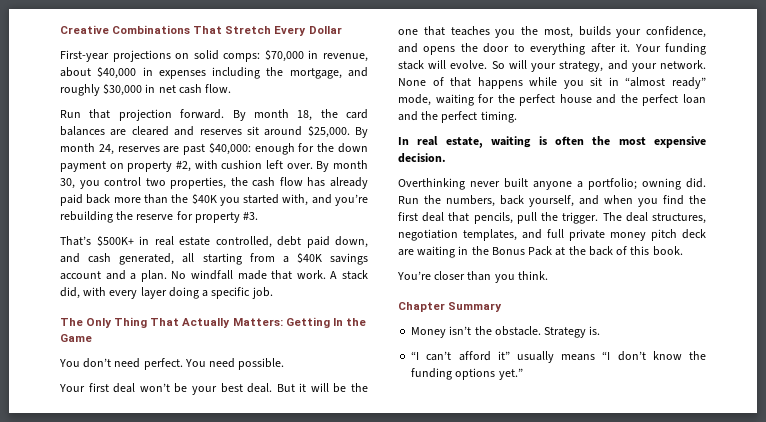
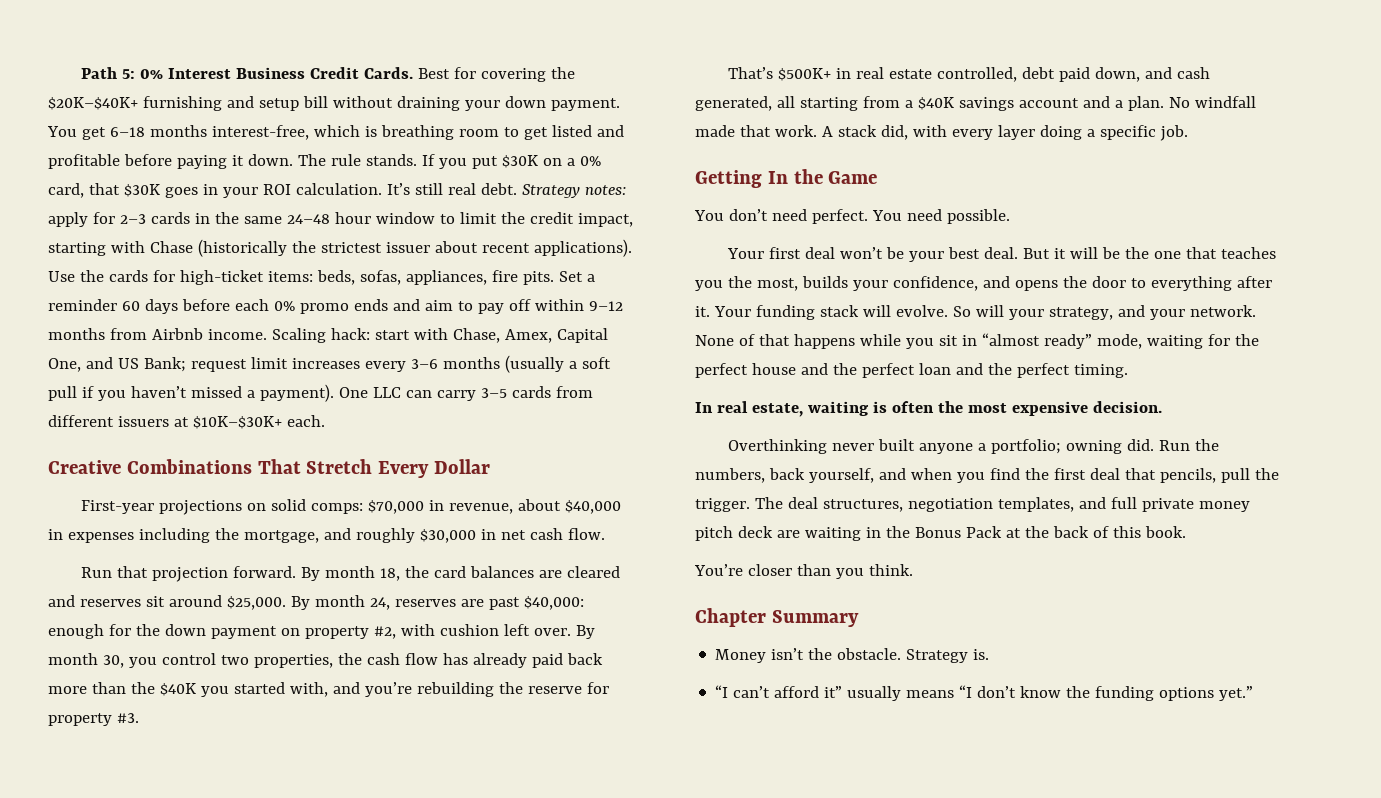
+ Path 5: 0% Interest Business Credit Cards. Best for covering the $20K–$40K+ furnishing and setup bill without draining your down payment. You get 6–18 months interest-free, which is breathing room to get listed and profitable before paying it down. The rule stands. If you put $30K on a 0% card, that $30K goes in your ROI calculation. It’s still real debt. Strategy notes: apply for 2–3 cards in the same 24–48 hour window to limit the credit impact, starting with Chase (historically the strictest issuer about recent applications). Use the cards for high-ticket items: beds, sofas, appliances, fire pits. Set a reminder 60 days before each 0% promo ends and aim to pay off within 9–12 months from Airbnb income. Scaling hack: start with Chase, Amex, Capital One, and US Bank; request limit increases every 3–6 months (usually a soft pull if you haven’t missed a payment). One LLC can carry 3–5 cards from different issuers at $10K–$30K+ each.
- The Only Thing That Actually Matters: Getting In the Game
+ Getting In the Game

